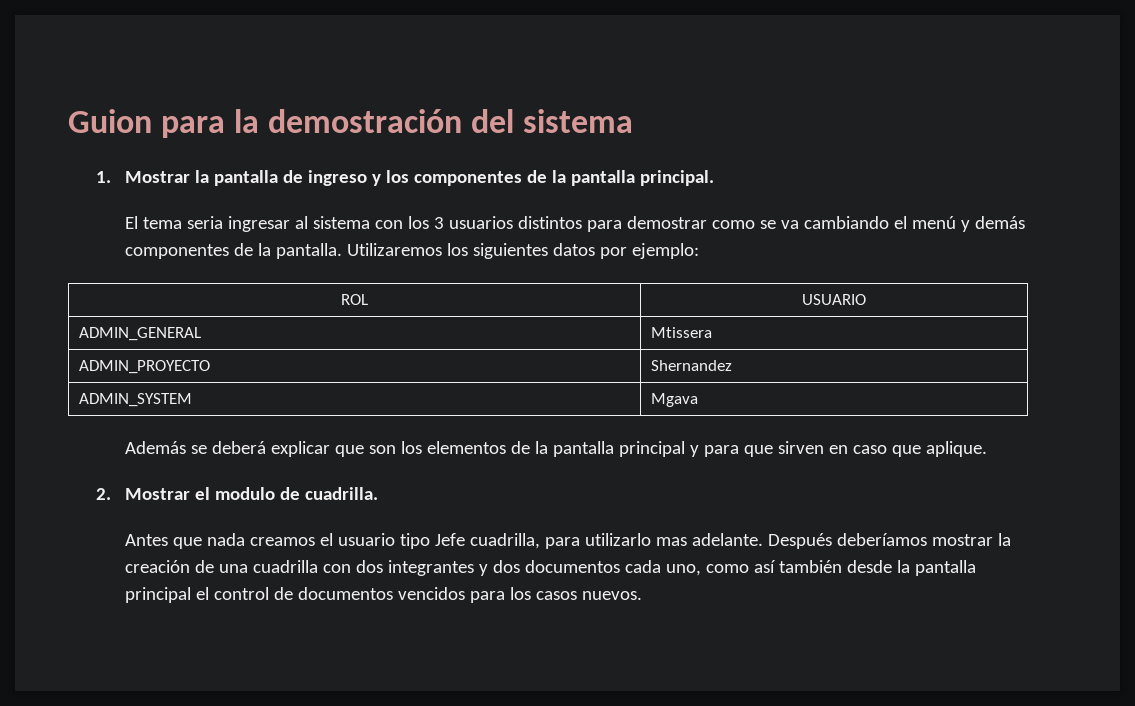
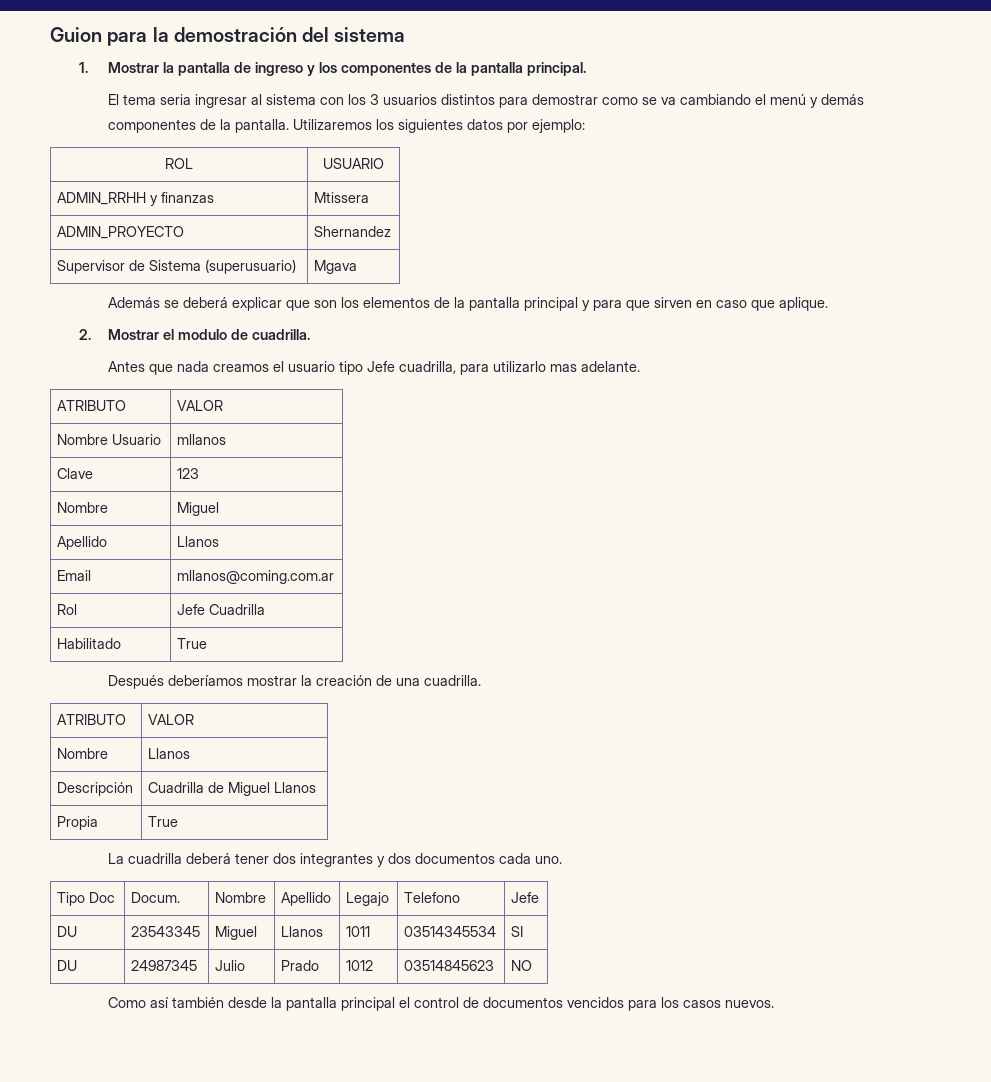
- ADMIN_GENERAL | Mtissera
+ ADMIN_RRHH y finanzas | Mtissera
- ADMIN_SYSTEM | Mgava
+ Supervisor de Sistema (superusuario) | Mgava
- Antes que nada creamos el usuario tipo Jefe cuadrilla, para utilizarlo mas adelante. Después deberíamos mostrar la creación de una cuadrilla con dos integrantes y dos documentos cada uno, como así también desde la pantalla principal el control de documentos vencidos para los casos nuevos.
+ Antes que nada creamos el usuario tipo Jefe cuadrilla, para utilizarlo mas adelante.
+ ATRIBUTO | VALOR
+ Nombre Usuario | mllanos
+ Clave | 123
+ Nombre | Miguel
+ Apellido | Llanos
+ Email | mllanos@coming.com.ar
+ Rol | Jefe Cuadrilla
+ Habilitado | True
+ Después deberíamos mostrar la creación de una cuadrilla.
+ ATRIBUTO | VALOR
+ Nombre | Llanos
+ Descripción | Cuadrilla de Miguel Llanos
+ Propia | True
+ La cuadrilla deberá tener dos integrantes y dos documentos cada uno.
+ Tipo Doc | Docum. | Nombre | Apellido | Legajo | Telefono | Jefe
+ DU | 23543345 | Miguel | Llanos | 1011 | 03514345534 | SI
+ DU | 24987345 | Julio | Prado | 1012 | 03514845623 | NO
+ Como así también desde la pantalla principal el control de documentos vencidos para los casos nuevos.

